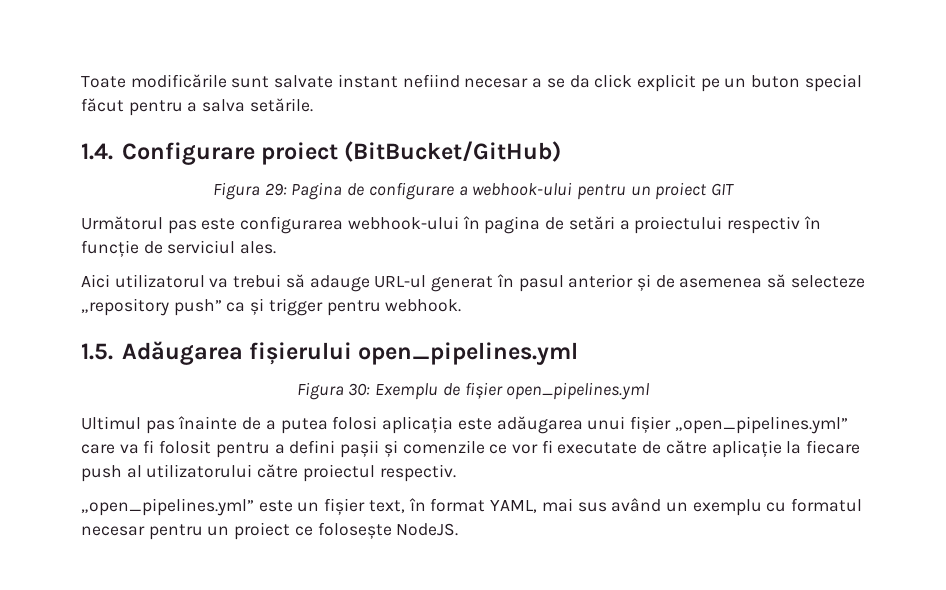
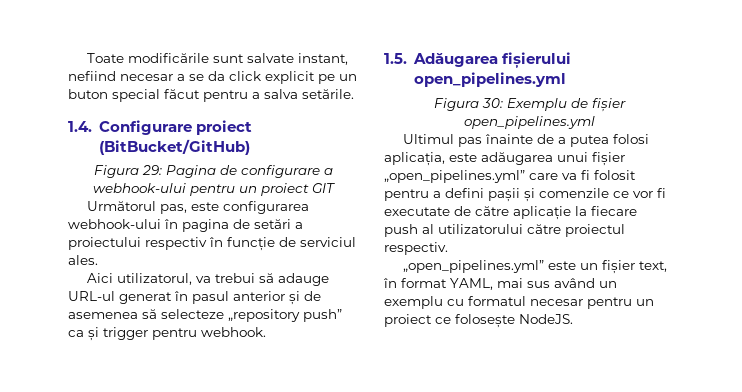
- Toate modificările sunt salvate instant nefiind necesar a se da click explicit pe un buton special făcut pentru a salva setările.
+ Toate modificările sunt salvate instant, nefiind necesar a se da click explicit pe un buton special făcut pentru a salva setările.
- Următorul pas este configurarea webhook-ului în pagina de setări a proiectului respectiv în funcție de serviciul ales.
+ Următorul pas, este configurarea webhook-ului în pagina de setări a proiectului respectiv în funcție de serviciul ales.
- Aici utilizatorul va trebui să adauge URL-ul generat în pasul anterior și de asemenea să selecteze „repository push” ca și trigger pentru webhook.
+ Aici utilizatorul, va trebui să adauge URL-ul generat în pasul anterior și de asemenea să selecteze „repository push” ca și trigger pentru webhook.
- Ultimul pas înainte de a putea folosi aplicația este adăugarea unui fișier „open_pipelines.yml” care va fi folosit pentru a defini pașii și comenzile ce vor fi executate de către aplicație la fiecare push al utilizatorului către proiectul respectiv.
+ Ultimul pas înainte de a putea folosi aplicația, este adăugarea unui fișier „open_pipelines.yml” care va fi folosit pentru a defini pașii și comenzile ce vor fi executate de către aplicație la fiecare push al utilizatorului către proiectul respectiv.

